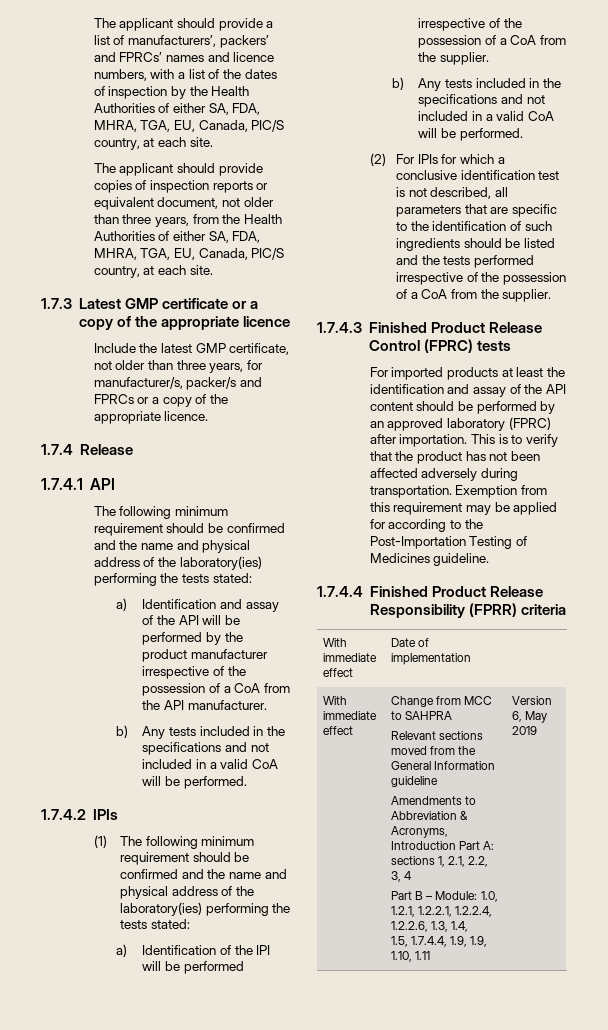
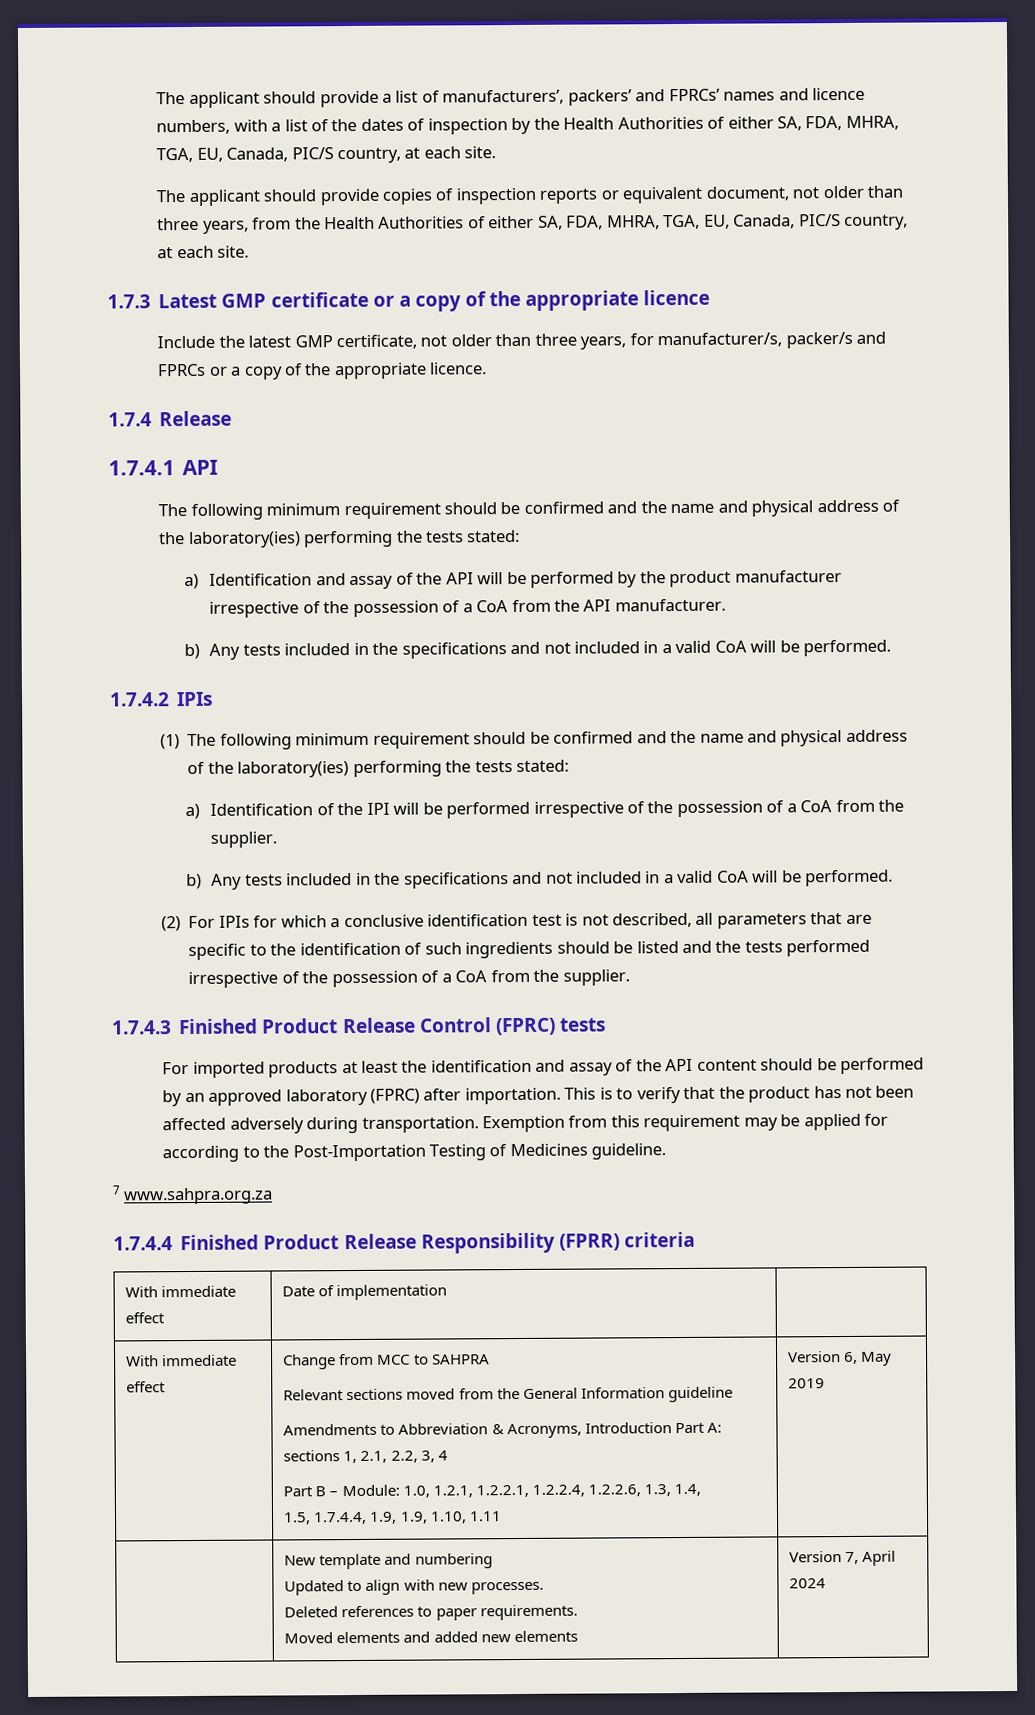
+ 7 www.sahpra.org.za
+ | New template and numbering
+ Updated to align with new processes.
+ Deleted references to paper requirements.
+ Moved elements and added new elements | Version 7, April 2024

